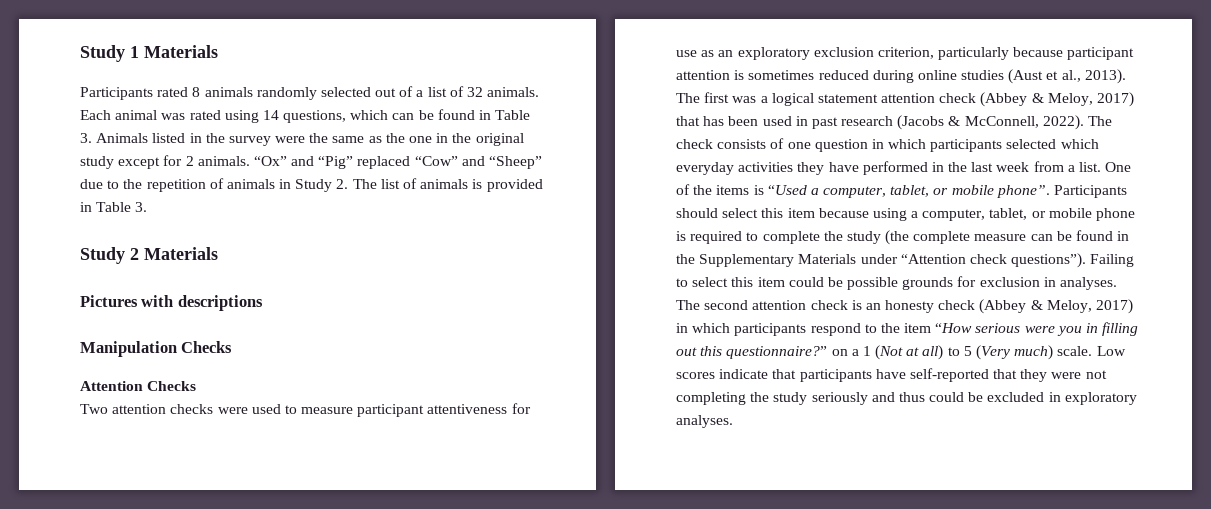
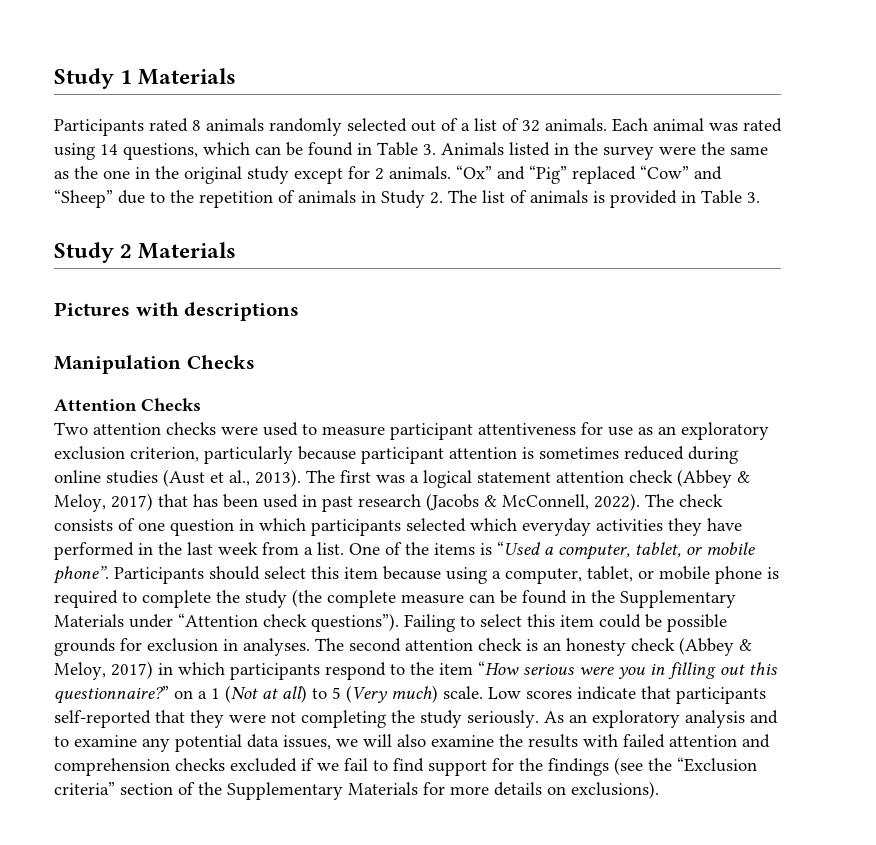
- Low scores indicate that participants have self-reported that they were not completing the study seriously and thus could be excluded in exploratory analyses.
+ Low scores indicate that participants self-reported that they were not completing the study seriously. As an exploratory analysis and to examine any potential data issues, we will also examine the results with failed attention and comprehension checks excluded if we fail to find support for the findings (see the “Exclusion criteria” section of the Supplementary Materials for more details on exclusions).

